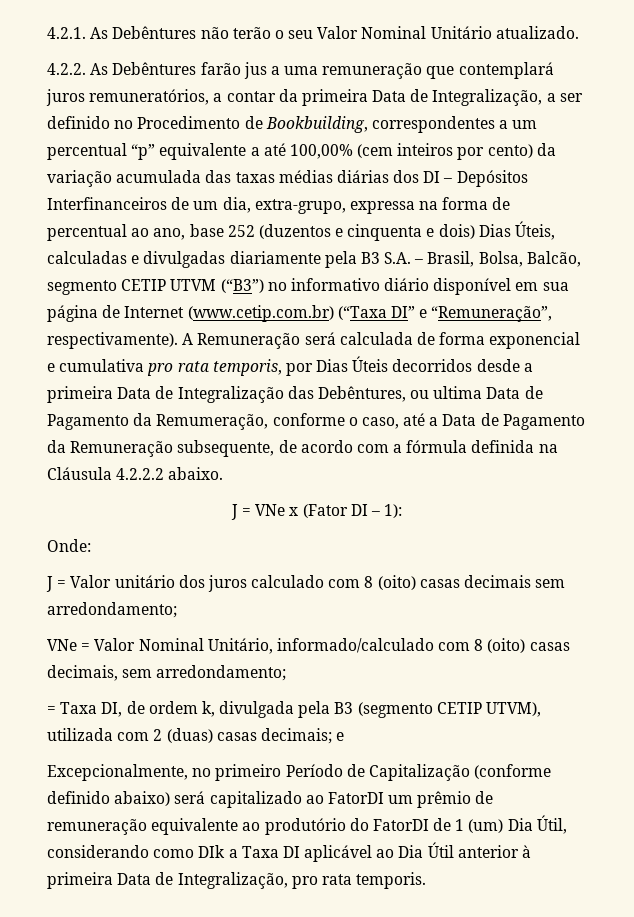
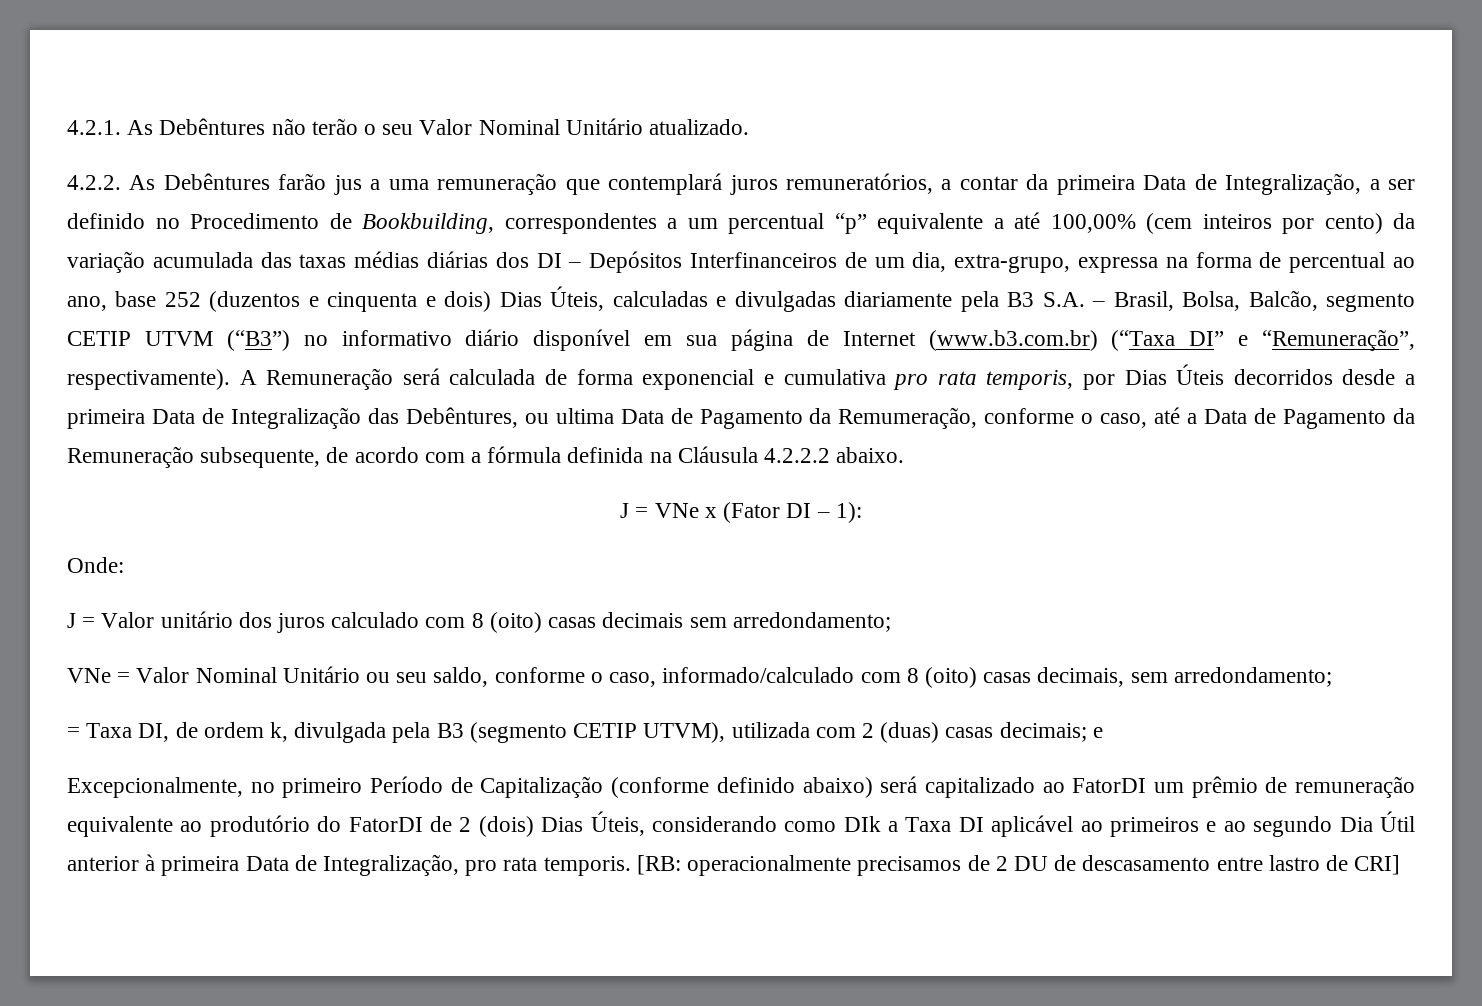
- 4.2.2. As Debêntures farão jus a uma remuneração que contemplará juros remuneratórios, a contar da primeira Data de Integralização, a ser definido no Procedimento de Bookbuilding, correspondentes a um percentual “p” equivalente a até 100,00% (cem inteiros por cento) da variação acumulada das taxas médias diárias dos DI – Depósitos Interfinanceiros de um dia, extra-grupo, expressa na forma de percentual ao ano, base 252 (duzentos e cinquenta e dois) Dias Úteis, calculadas e divulgadas diariamente pela B3 S.A. – Brasil, Bolsa, Balcão, segmento CETIP UTVM (“B3”) no informativo diário disponível em sua página de Internet (www.cetip.com.br) (“Taxa DI” e “Remuneração”, respectivamente).
+ 4.2.2. As Debêntures farão jus a uma remuneração que contemplará juros remuneratórios, a contar da primeira Data de Integralização, a ser definido no Procedimento de Bookbuilding, correspondentes a um percentual “p” equivalente a até 100,00% (cem inteiros por cento) da variação acumulada das taxas médias diárias dos DI – Depósitos Interfinanceiros de um dia, extra-grupo, expressa na forma de percentual ao ano, base 252 (duzentos e cinquenta e dois) Dias Úteis, calculadas e divulgadas diariamente pela B3 S.A. – Brasil, Bolsa, Balcão, segmento CETIP UTVM (“B3”) no informativo diário disponível em sua página de Internet (www.b3.com.br) (“Taxa DI” e “Remuneração”, respectivamente).
- VNe = Valor Nominal Unitário, informado/calculado com 8 (oito) casas decimais, sem arredondamento;
+ VNe = Valor Nominal Unitário ou seu saldo, conforme o caso, informado/calculado com 8 (oito) casas decimais, sem arredondamento;
- Excepcionalmente, no primeiro Período de Capitalização (conforme definido abaixo) será capitalizado ao FatorDI um prêmio de remuneração equivalente ao produtório do FatorDI de 1 (um) Dia Útil, considerando como DIk a Taxa DI aplicável ao Dia Útil anterior à primeira Data de Integralização, pro rata temporis.
+ Excepcionalmente, no primeiro Período de Capitalização (conforme definido abaixo) será capitalizado ao FatorDI um prêmio de remuneração equivalente ao produtório do FatorDI de 2 (dois) Dias Úteis, considerando como DIk a Taxa DI aplicável ao primeiros e ao segundo Dia Útil anterior à primeira Data de Integralização, pro rata temporis.
+ [RB: operacionalmente precisamos de 2 DU de descasamento entre lastro de CRI]

